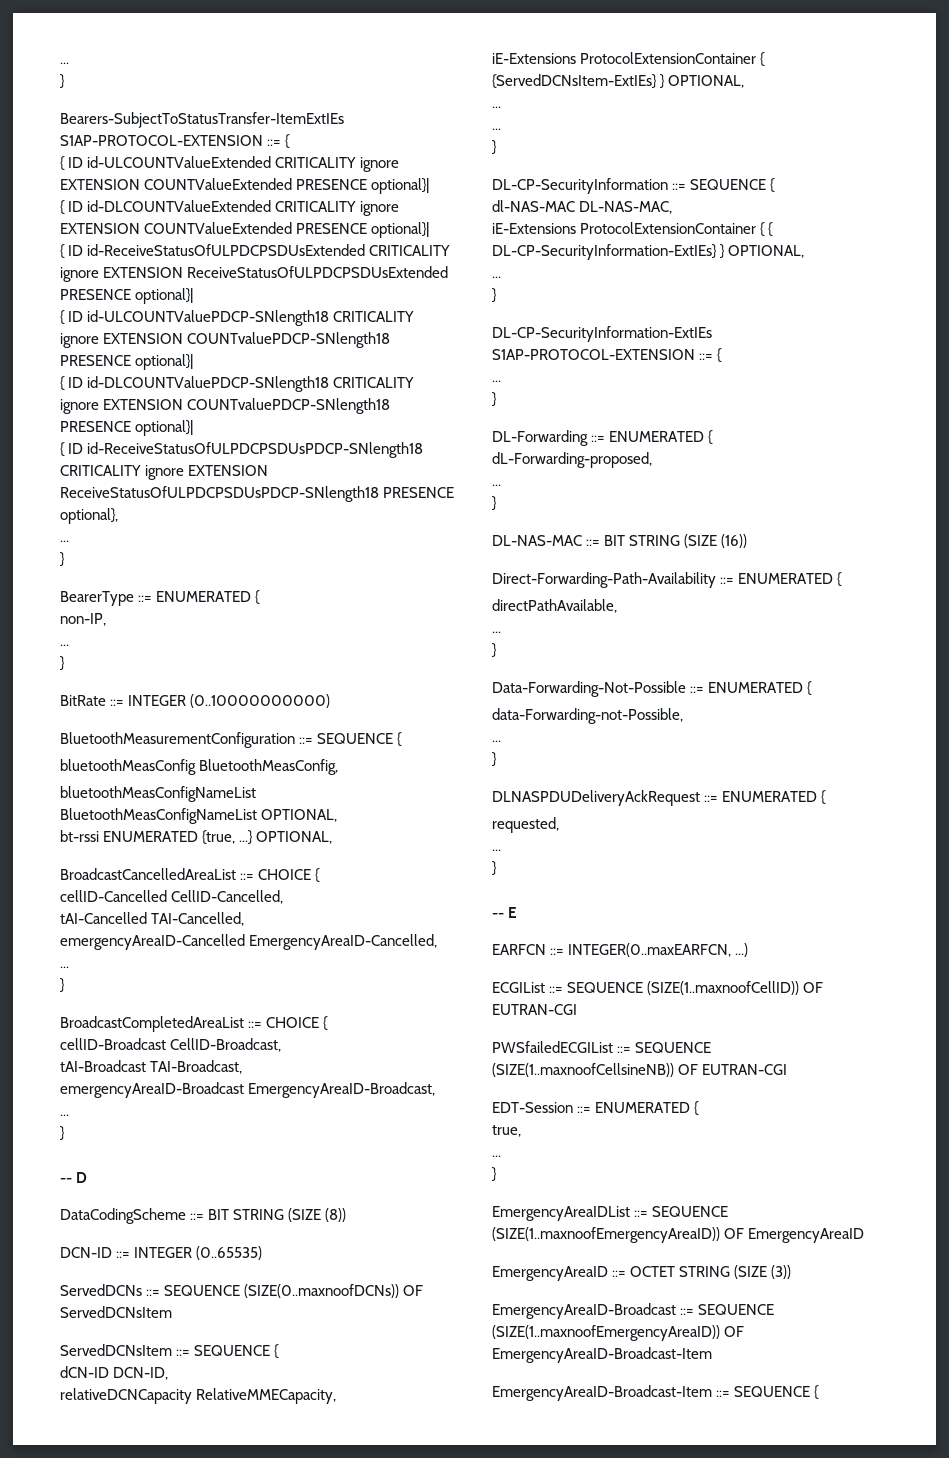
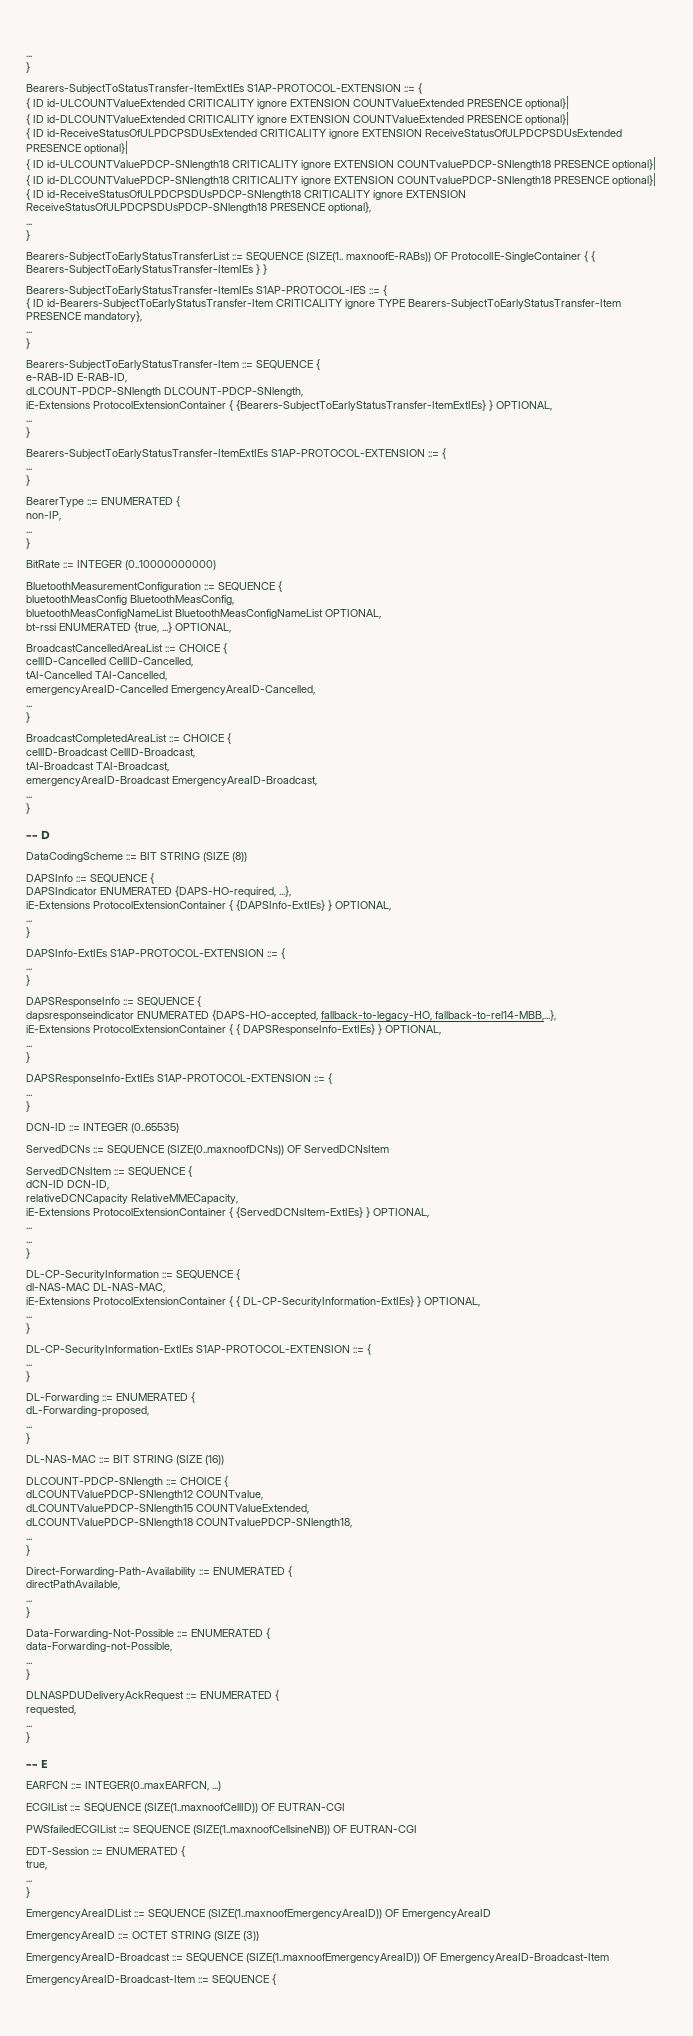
+ Bearers-SubjectToEarlyStatusTransferList ::= SEQUENCE (SIZE(1.. maxnoofE-RABs)) OF ProtocolIE-SingleContainer { { Bearers-SubjectToEarlyStatusTransfer-ItemIEs } }
+ Bearers-SubjectToEarlyStatusTransfer-ItemIEs S1AP-PROTOCOL-IES ::= {
+ { ID id-Bearers-SubjectToEarlyStatusTransfer-Item CRITICALITY ignore TYPE Bearers-SubjectToEarlyStatusTransfer-Item PRESENCE mandatory},
+ ...
+ }
+ Bearers-SubjectToEarlyStatusTransfer-Item ::= SEQUENCE {
+ e-RAB-ID E-RAB-ID,
+ dLCOUNT-PDCP-SNlength DLCOUNT-PDCP-SNlength,
+ iE-Extensions ProtocolExtensionContainer { {Bearers-SubjectToEarlyStatusTransfer-ItemExtIEs} } OPTIONAL,
+ ...
+ }
+ Bearers-SubjectToEarlyStatusTransfer-ItemExtIEs S1AP-PROTOCOL-EXTENSION ::= {
+ ...
+ }
+ DAPSInfo ::= SEQUENCE {
+ DAPSIndicator ENUMERATED {DAPS-HO-required, ...},
+ iE-Extensions ProtocolExtensionContainer { {DAPSInfo-ExtIEs} } OPTIONAL,
+ ...
+ }
+ DAPSInfo-ExtIEs S1AP-PROTOCOL-EXTENSION ::= {
+ ...
+ }
+ DAPSResponseInfo ::= SEQUENCE {
+ dapsresponseindicator ENUMERATED {DAPS-HO-accepted, fallback-to-legacy-HO, fallback-to-rel14-MBB,...},
+ iE-Extensions ProtocolExtensionContainer { { DAPSResponseInfo-ExtIEs} } OPTIONAL,
+ ...
+ }
+ DAPSResponseInfo-ExtIEs S1AP-PROTOCOL-EXTENSION ::= {
+ ...
+ }
+ DLCOUNT-PDCP-SNlength ::= CHOICE {
+ dLCOUNTValuePDCP-SNlength12 COUNTvalue,
+ dLCOUNTValuePDCP-SNlength15 COUNTValueExtended,
+ dLCOUNTValuePDCP-SNlength18 COUNTvaluePDCP-SNlength18,
+ ...
+ }

